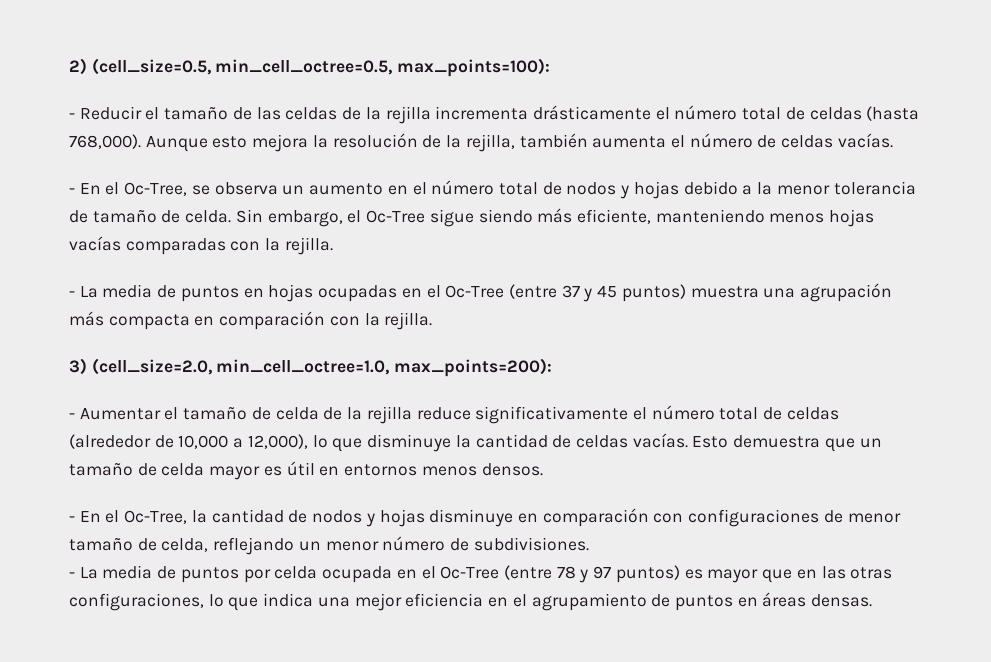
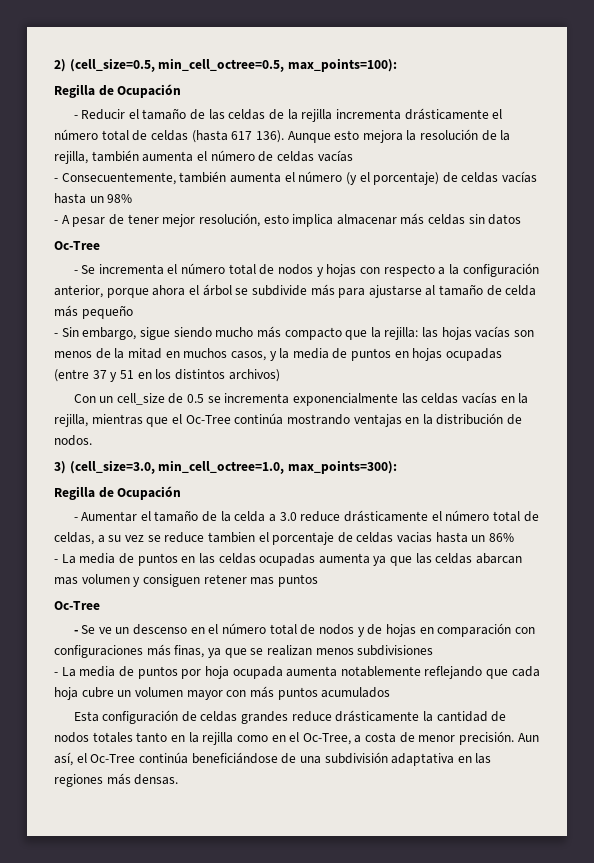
  2) (cell_size=0.5, min_cell_octree=0.5, max_points=100):
+ Regilla de Ocupación
- - Reducir el tamaño de las celdas de la rejilla incrementa drásticamente el número total de celdas (hasta 768,000).
+ - Reducir el tamaño de las celdas de la rejilla incrementa drásticamente el número total de celdas (hasta 617 136).
- Aunque esto mejora la resolución de la rejilla, también aumenta el número de celdas vacías.
- - En el Oc-Tree, se observa un aumento en el número total de nodos y hojas debido a la menor tolerancia de tamaño de celda. Sin embargo, el Oc-Tree sigue siendo más eficiente, manteniendo menos hojas vacías comparadas con la rejilla.
- - La media de puntos en hojas ocupadas en el Oc-Tree (entre 37 y 45 puntos) muestra una agrupación más compacta en comparación con la rejilla.
- 3) (cell_size=2.0, min_cell_octree=1.0, max_points=200):
- - Aumentar el tamaño de celda de la rejilla reduce significativamente el número total de celdas (alrededor de 10,000 a 12,000), lo que disminuye la cantidad de celdas vacías. Esto demuestra que un tamaño de celda mayor es útil en entornos menos densos.
- - En el Oc-Tree, la cantidad de nodos y hojas disminuye en comparación con configuraciones de menor tamaño de celda, reflejando un menor número de subdivisiones.
+ Aunque esto mejora la resolución de la rejilla, también aumenta el número de celdas vacías
+ - Consecuentemente, también aumenta el número (y el porcentaje) de celdas vacías hasta un 98%
+ - A pesar de tener mejor resolución, esto implica almacenar más celdas sin datos
+ Oc-Tree
+ - Se incrementa el número total de nodos y hojas con respecto a la configuración anterior, porque ahora el árbol se subdivide más para ajustarse al tamaño de celda más pequeño
+ - Sin embargo, sigue siendo mucho más compacto que la rejilla: las hojas vacías son menos de la mitad en muchos casos, y la media de puntos en hojas ocupadas (entre 37 y 51 en los distintos archivos)
+ Con un cell_size de 0.5 se incrementa exponencialmente las celdas vacías en la rejilla, mientras que el Oc-Tree continúa mostrando ventajas en la distribución de nodos.
+ 3) (cell_size=3.0, min_cell_octree=1.0, max_points=300):
+ Regilla de Ocupación
+ - Aumentar el tamaño de la celda a 3.0 reduce drásticamente el número total de celdas, a su vez se reduce tambien el porcentaje de celdas vacias hasta un 86%
+ - La media de puntos en las celdas ocupadas aumenta ya que las celdas abarcan mas volumen y consiguen retener mas puntos
+ Oc-Tree
+ - Se ve un descenso en el número total de nodos y de hojas en comparación con configuraciones más finas, ya que se realizan menos subdivisiones
- - La media de puntos por celda ocupada en el Oc-Tree (entre 78 y 97 puntos) es mayor que en las otras configuraciones, lo que indica una mejor eficiencia en el agrupamiento de puntos en áreas densas.
+ - La media de puntos por hoja ocupada aumenta notablemente reflejando que cada hoja cubre un volumen mayor con más puntos acumulados
+ Esta configuración de celdas grandes reduce drásticamente la cantidad de nodos totales tanto en la rejilla como en el Oc-Tree, a costa de menor precisión. Aun así, el Oc-Tree continúa beneficiándose de una subdivisión adaptativa en las regiones más densas.

